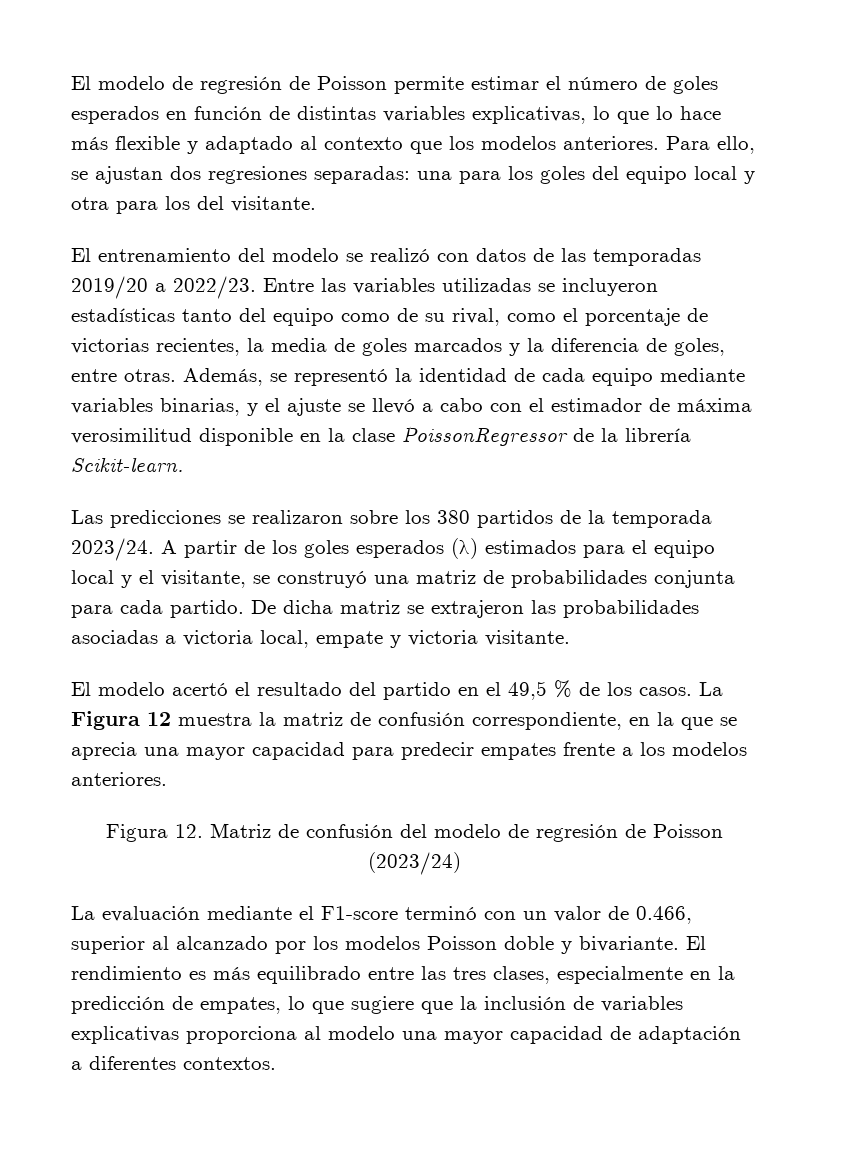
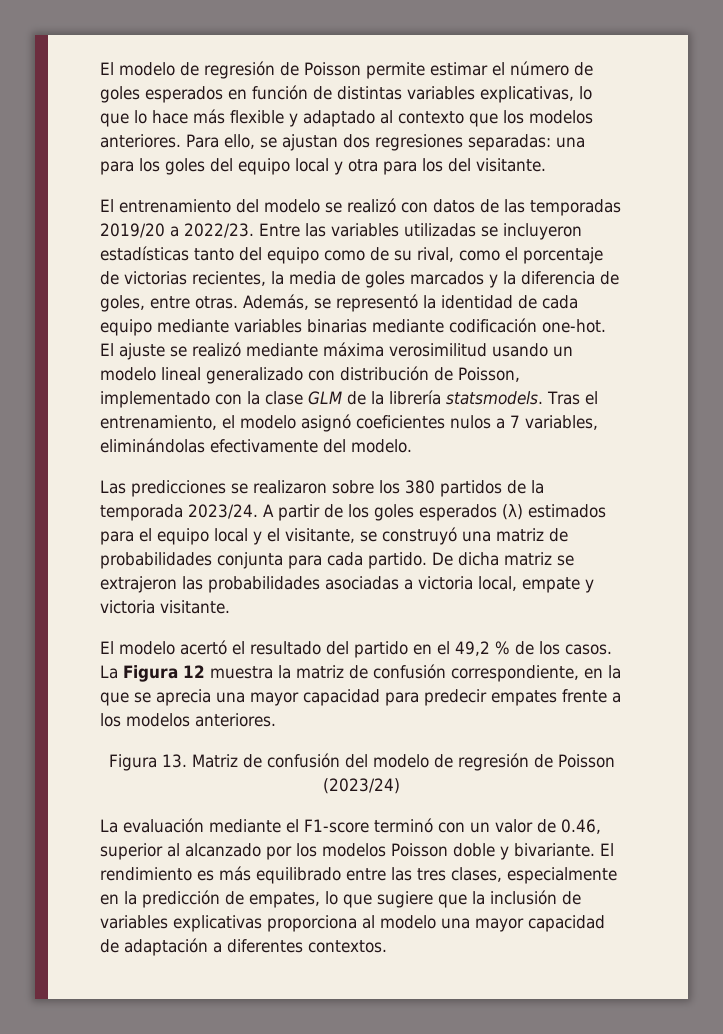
- Además, se representó la identidad de cada equipo mediante variables binarias, y el ajuste se llevó a cabo con el estimador de máxima verosimilitud disponible en la clase PoissonRegressor de la librería Scikit-learn.
+ Además, se representó la identidad de cada equipo mediante variables binarias mediante codificación one-hot. El ajuste se realizó mediante máxima verosimilitud usando un modelo lineal generalizado con distribución de Poisson, implementado con la clase GLM de la librería statsmodels. Tras el entrenamiento, el modelo asignó coeficientes nulos a 7 variables, eliminándolas efectivamente del modelo.
- El modelo acertó el resultado del partido en el 49,5 % de los casos.
+ El modelo acertó el resultado del partido en el 49,2 % de los casos.
- Figura 12. Matriz de confusión del modelo de regresión de Poisson (2023/24)
+ Figura 13. Matriz de confusión del modelo de regresión de Poisson (2023/24)
- La evaluación mediante el F1-score terminó con un valor de 0.466, superior al alcanzado por los modelos Poisson doble y bivariante.
+ La evaluación mediante el F1-score terminó con un valor de 0.46, superior al alcanzado por los modelos Poisson doble y bivariante.

